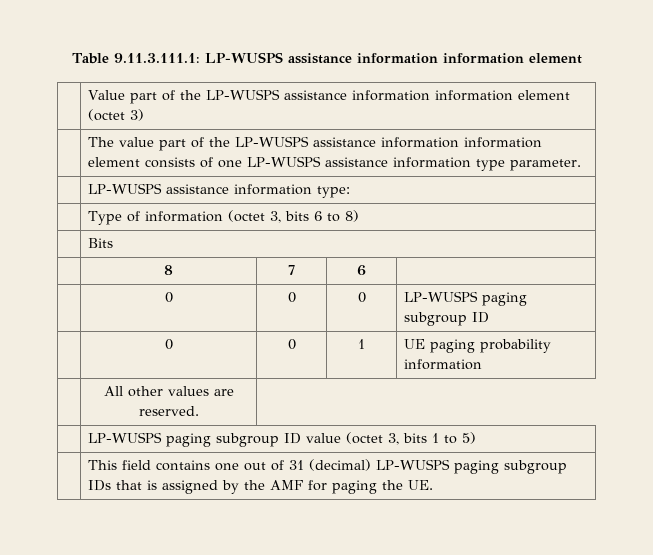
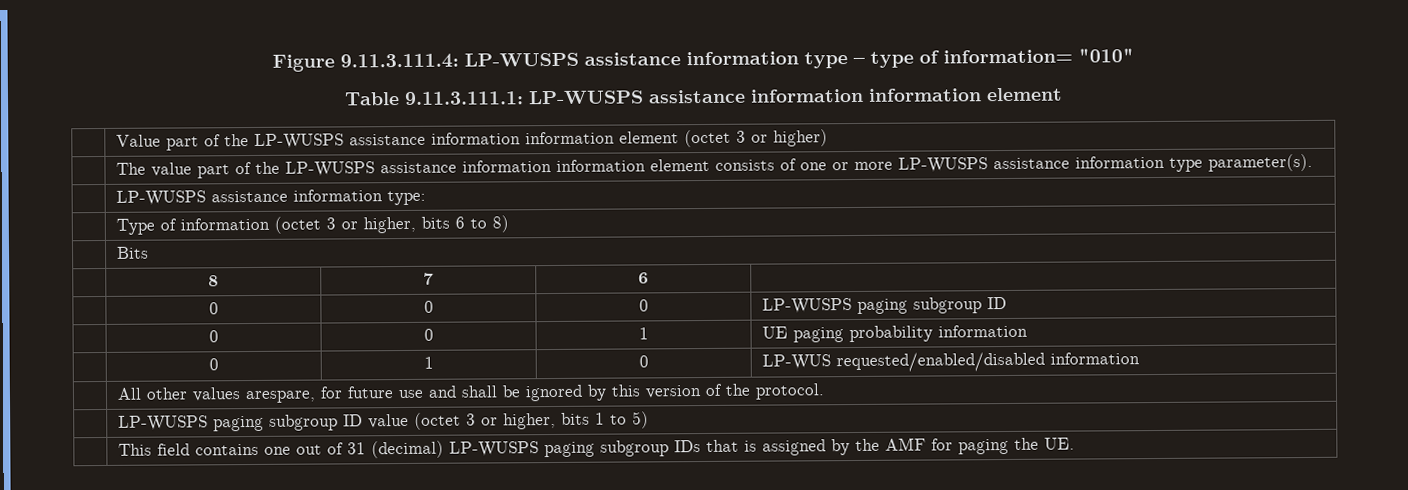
+ Figure 9.11.3.111.4: LP-WUSPS assistance information type – type of information= "010"
- | Value part of the LP-WUSPS assistance information information element (octet 3)
+ | Value part of the LP-WUSPS assistance information information element (octet 3 or higher)
- | The value part of the LP-WUSPS assistance information information element consists of one LP-WUSPS assistance information type parameter.
+ | The value part of the LP-WUSPS assistance information information element consists of one or more LP-WUSPS assistance information type parameter(s).
- | Type of information (octet 3, bits 6 to 8)
+ | Type of information (octet 3 or higher, bits 6 to 8)
- | All other values are reserved.
+ | 0 | 1 | 0 | LP-WUS requested/enabled/disabled information
+ | All other values arespare, for future use and shall be ignored by this version of the protocol.
- | LP-WUSPS paging subgroup ID value (octet 3, bits 1 to 5)
+ | LP-WUSPS paging subgroup ID value (octet 3 or higher, bits 1 to 5)

